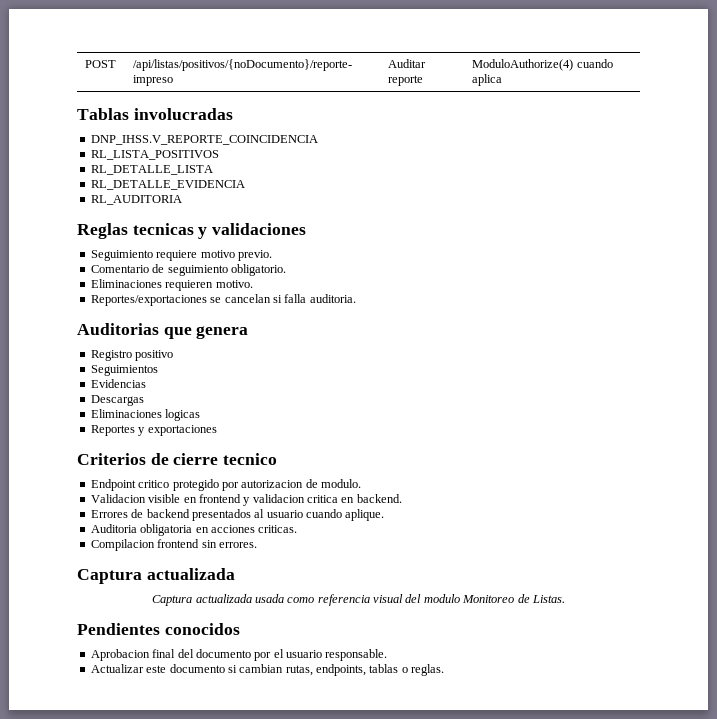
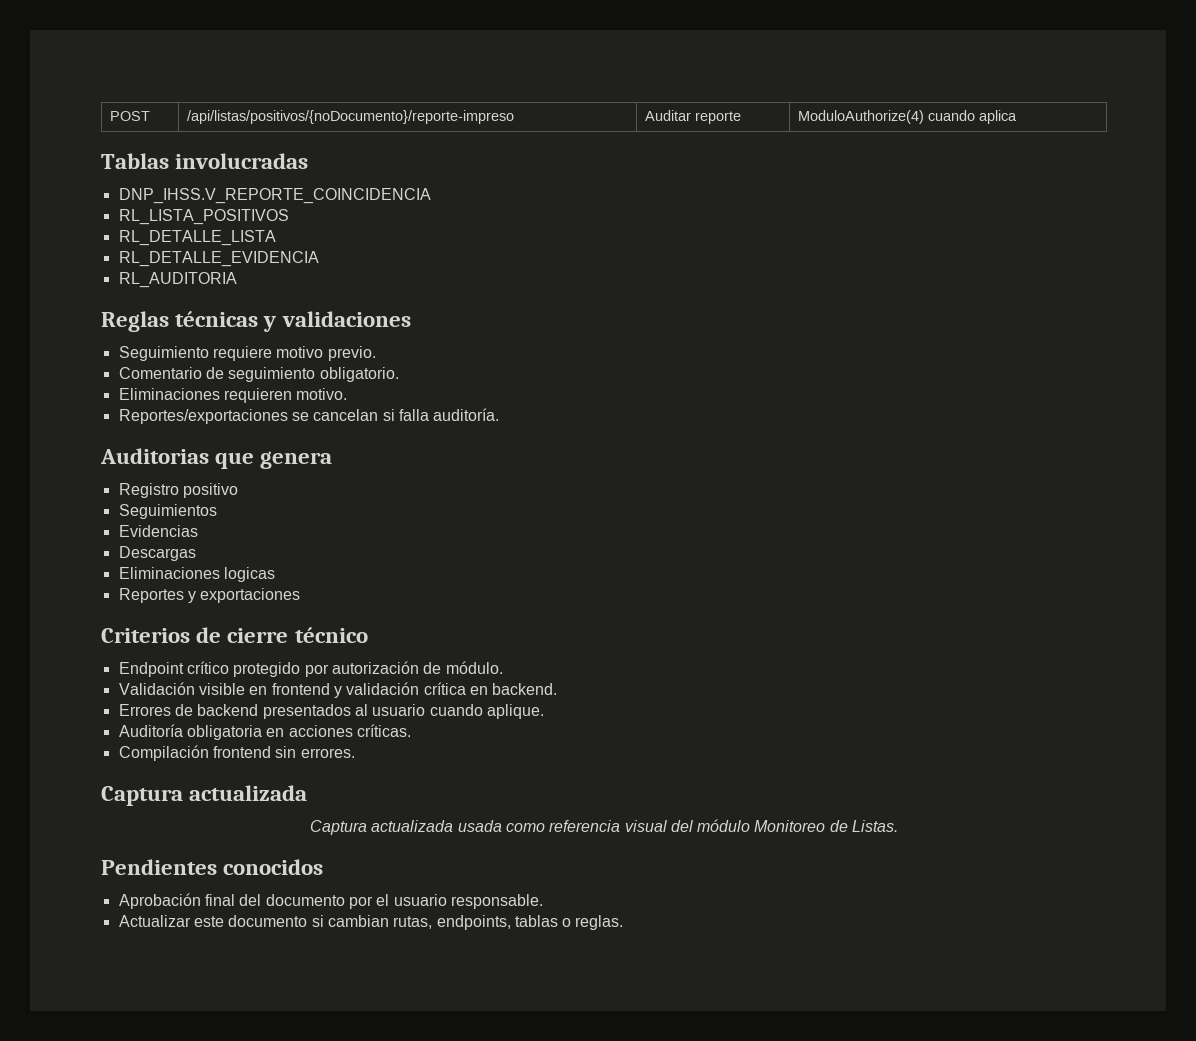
- Reglas tecnicas y validaciones
+ Reglas técnicas y validaciones
- Reportes/exportaciones se cancelan si falla auditoria.
+ Reportes/exportaciones se cancelan si falla auditoría.
- Criterios de cierre tecnico
+ Criterios de cierre técnico
- Endpoint critico protegido por autorizacion de modulo.
- Validacion visible en frontend y validacion critica en backend.
+ Endpoint crítico protegido por autorización de módulo.
+ Validación visible en frontend y validación crítica en backend.
- Auditoria obligatoria en acciones criticas.
- Compilacion frontend sin errores.
+ Auditoría obligatoria en acciones críticas.
+ Compilación frontend sin errores.
- Captura actualizada usada como referencia visual del modulo Monitoreo de Listas.
+ Captura actualizada usada como referencia visual del módulo Monitoreo de Listas.
- Aprobacion final del documento por el usuario responsable.
+ Aprobación final del documento por el usuario responsable.

